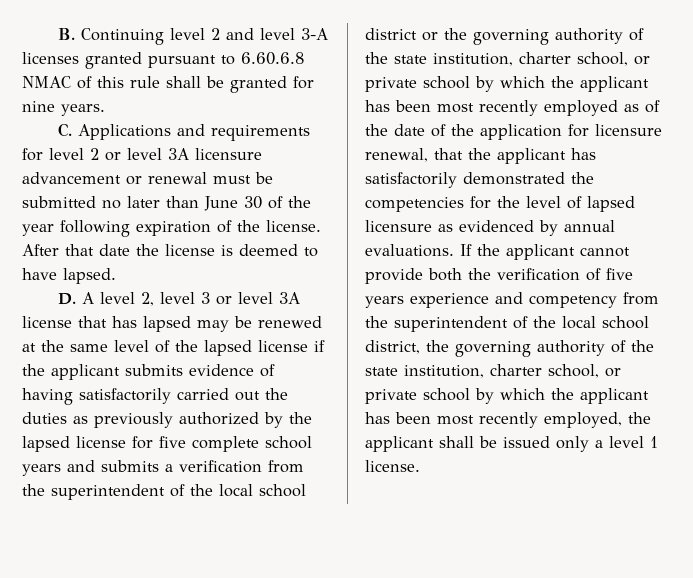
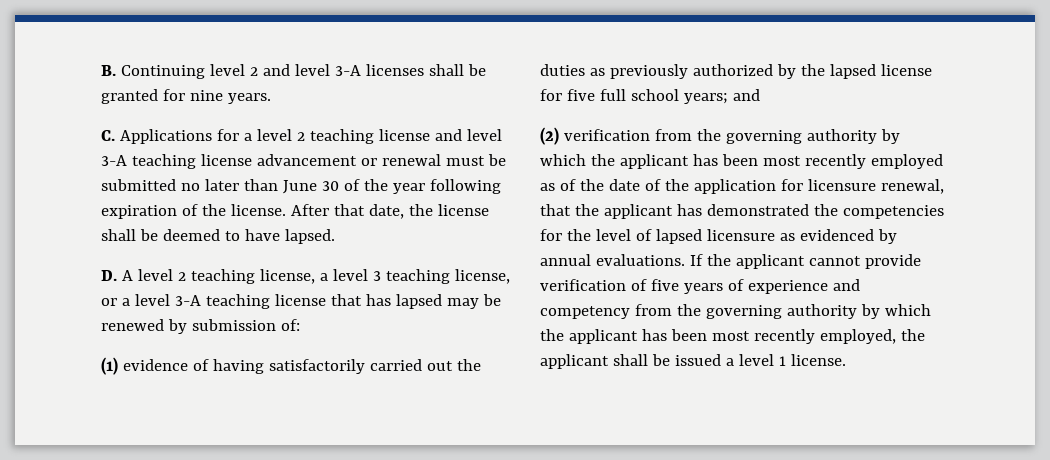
- B. Continuing level 2 and level 3-A licenses granted pursuant to 6.60.6.8 NMAC of this rule shall be granted for nine years.
+ B. Continuing level 2 and level 3-A licenses shall be granted for nine years.
- C. Applications and requirements for level 2 or level 3A licensure advancement or renewal must be submitted no later than June 30 of the year following expiration of the license.
+ C. Applications for a level 2 teaching license and level 3-A teaching license advancement or renewal must be submitted no later than June 30 of the year following expiration of the license.
- After that date the license is deemed to have lapsed.
+ After that date, the license shall be deemed to have lapsed.
- D. A level 2, level 3 or level 3A license that has lapsed may be renewed at the same level of the lapsed license if the applicant submits evidence of having satisfactorily carried out the duties as previously authorized by the lapsed license for five complete school years and submits a verification from the superintendent of the local school district or the governing authority of the state institution, charter school, or private school by which the applicant has been most recently employed as of the date of the application for licensure renewal, that the applicant has satisfactorily demonstrated the competencies for the level of lapsed licensure as evidenced by annual evaluations.
+ D. A level 2 teaching license, a level 3 teaching license, or a level 3-A teaching license that has lapsed may be renewed by submission of:
+ (1) evidence of having satisfactorily carried out the duties as previously authorized by the lapsed license for five full school years; and
+ (2) verification from the governing authority by which the applicant has been most recently employed as of the date of the application for licensure renewal, that the applicant has demonstrated the competencies for the level of lapsed licensure as evidenced by annual evaluations.
- If the applicant cannot provide both the verification of five years experience and competency from the superintendent of the local school district, the governing authority of the state institution, charter school, or private school by which the applicant has been most recently employed, the applicant shall be issued only a level 1 license.
+ If the applicant cannot provide verification of five years of experience and competency from the governing authority by which the applicant has been most recently employed, the applicant shall be issued a level 1 license.

